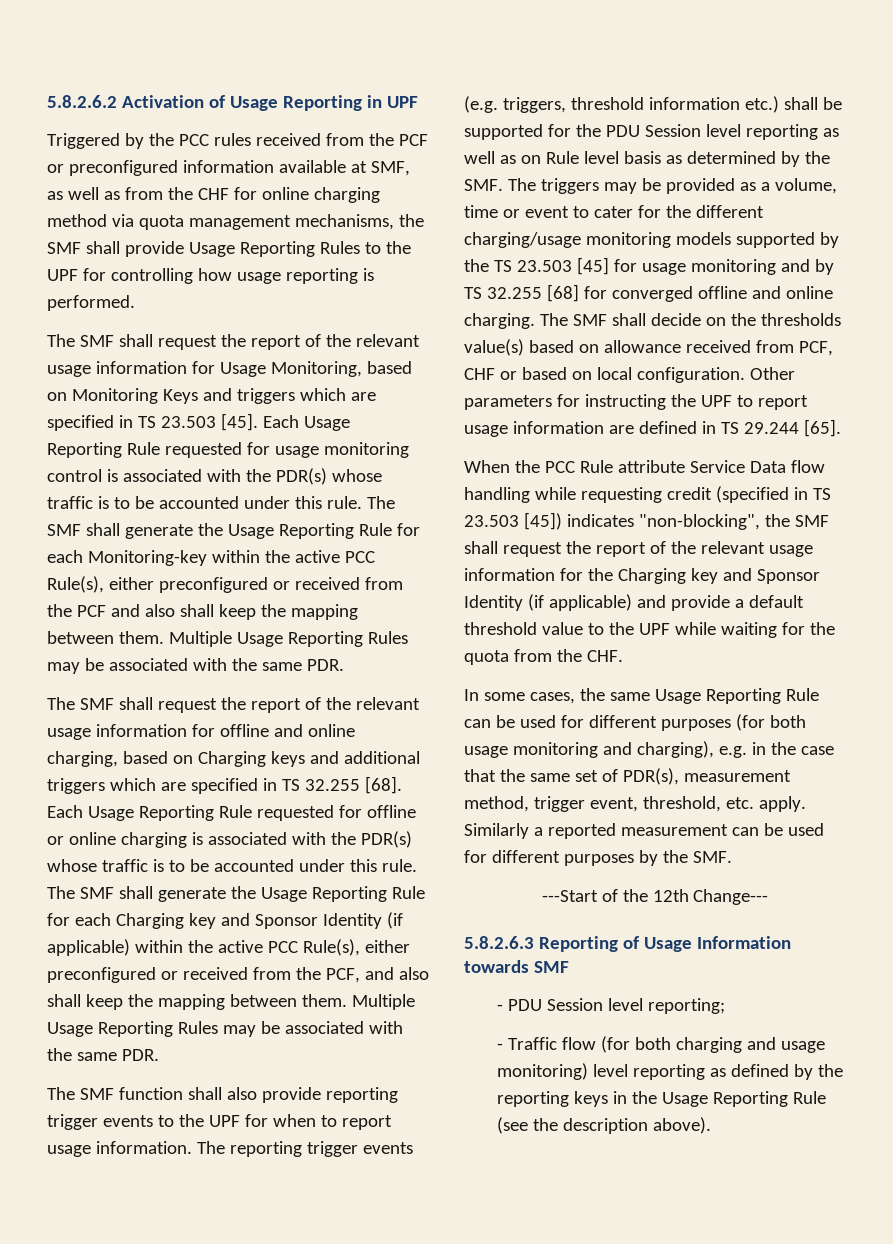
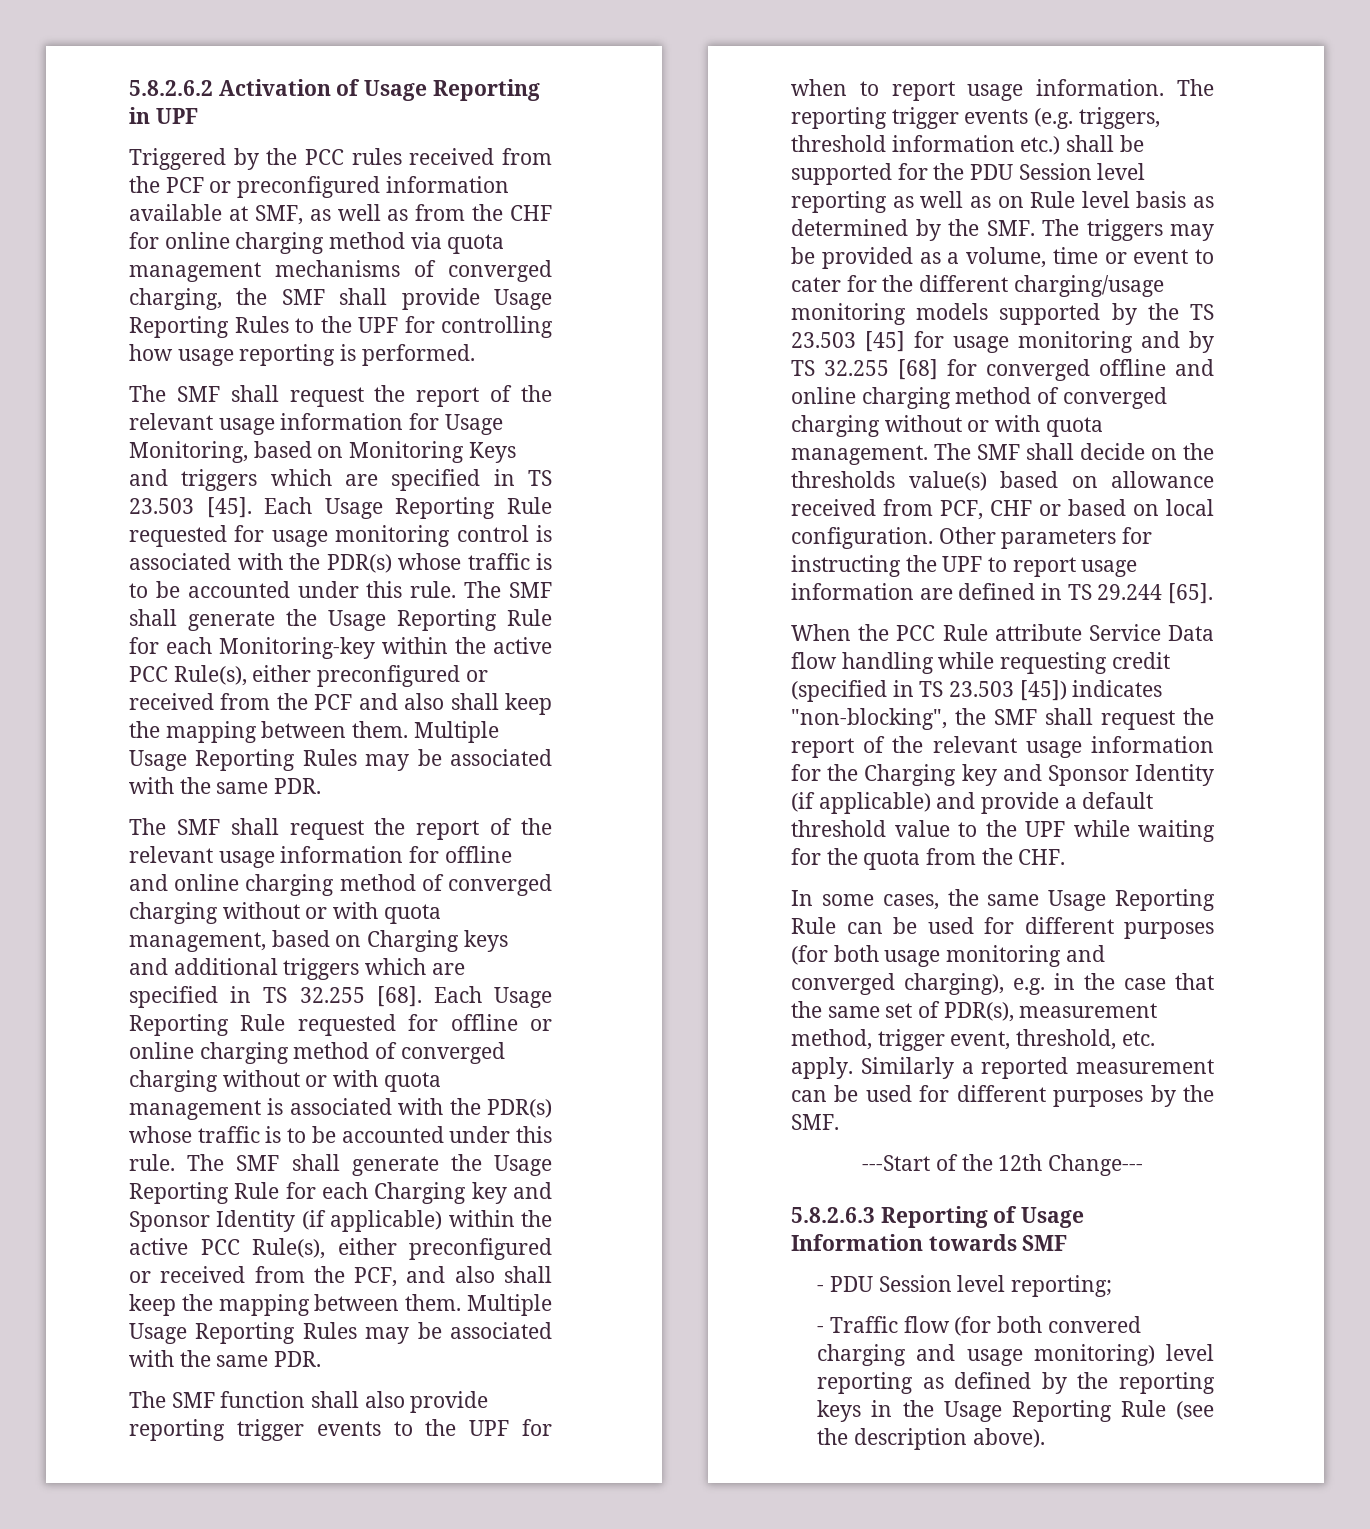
- Triggered by the PCC rules received from the PCF or preconfigured information available at SMF, as well as from the CHF for online charging method via quota management mechanisms, the SMF shall provide Usage Reporting Rules to the UPF for controlling how usage reporting is performed.
+ Triggered by the PCC rules received from the PCF or preconfigured information available at SMF, as well as from the CHF for online charging method via quota management mechanisms of converged charging, the SMF shall provide Usage Reporting Rules to the UPF for controlling how usage reporting is performed.
- The SMF shall request the report of the relevant usage information for offline and online charging, based on Charging keys and additional triggers which are specified in TS 32.255 [68].
+ The SMF shall request the report of the relevant usage information for offline and online charging method of converged charging without or with quota management, based on Charging keys and additional triggers which are specified in TS 32.255 [68].
- Each Usage Reporting Rule requested for offline or online charging is associated with the PDR(s) whose traffic is to be accounted under this rule.
+ Each Usage Reporting Rule requested for offline or online charging method of converged charging without or with quota management is associated with the PDR(s) whose traffic is to be accounted under this rule.
- The reporting trigger events (e.g. triggers, threshold information etc.) shall be supported for the PDU Session level reporting as well as on Rule level basis as determined by the SMF. The triggers may be provided as a volume, time or event to cater for the different charging/usage monitoring models supported by the TS 23.503 [45] for usage monitoring and by TS 32.255 [68] for converged offline and online charging.
+ The reporting trigger events (e.g. triggers, threshold information etc.) shall be supported for the PDU Session level reporting as well as on Rule level basis as determined by the SMF. The triggers may be provided as a volume, time or event to cater for the different charging/usage monitoring models supported by the TS 23.503 [45] for usage monitoring and by TS 32.255 [68] for converged offline and online charging method of converged charging without or with quota management.
- In some cases, the same Usage Reporting Rule can be used for different purposes (for both usage monitoring and charging), e.g. in the case that the same set of PDR(s), measurement method, trigger event, threshold, etc. apply.
+ In some cases, the same Usage Reporting Rule can be used for different purposes (for both usage monitoring and converged charging), e.g. in the case that the same set of PDR(s), measurement method, trigger event, threshold, etc. apply.
- - Traffic flow (for both charging and usage monitoring) level reporting as defined by the reporting keys in the Usage Reporting Rule (see the description above).
+ - Traffic flow (for both convered charging and usage monitoring) level reporting as defined by the reporting keys in the Usage Reporting Rule (see the description above).

